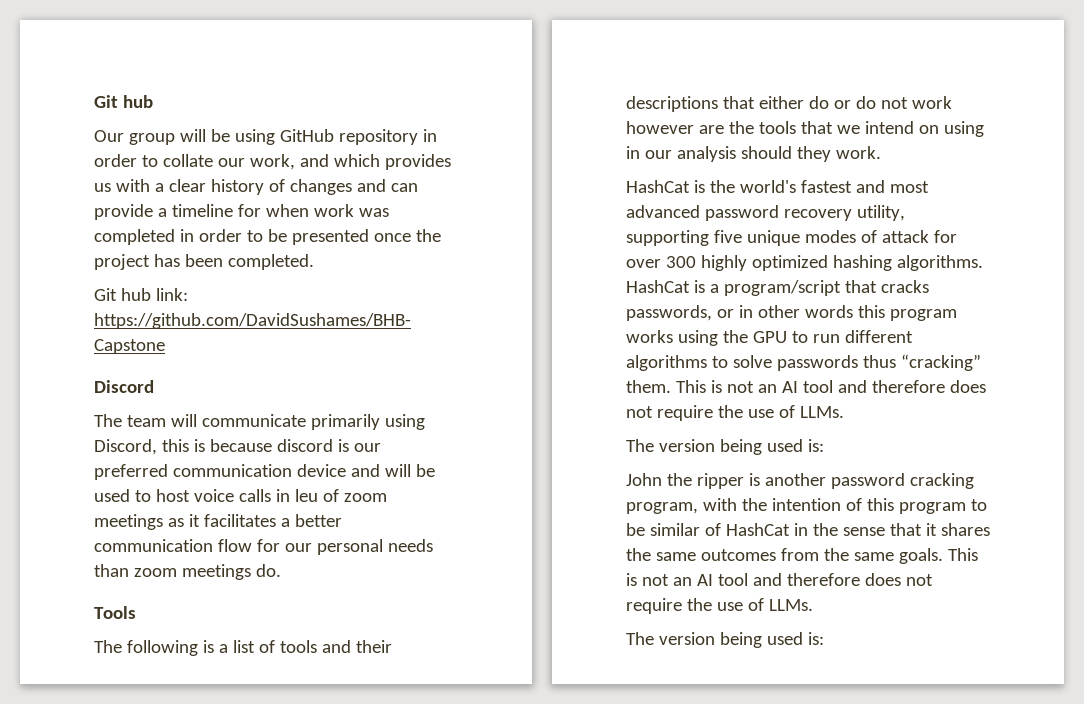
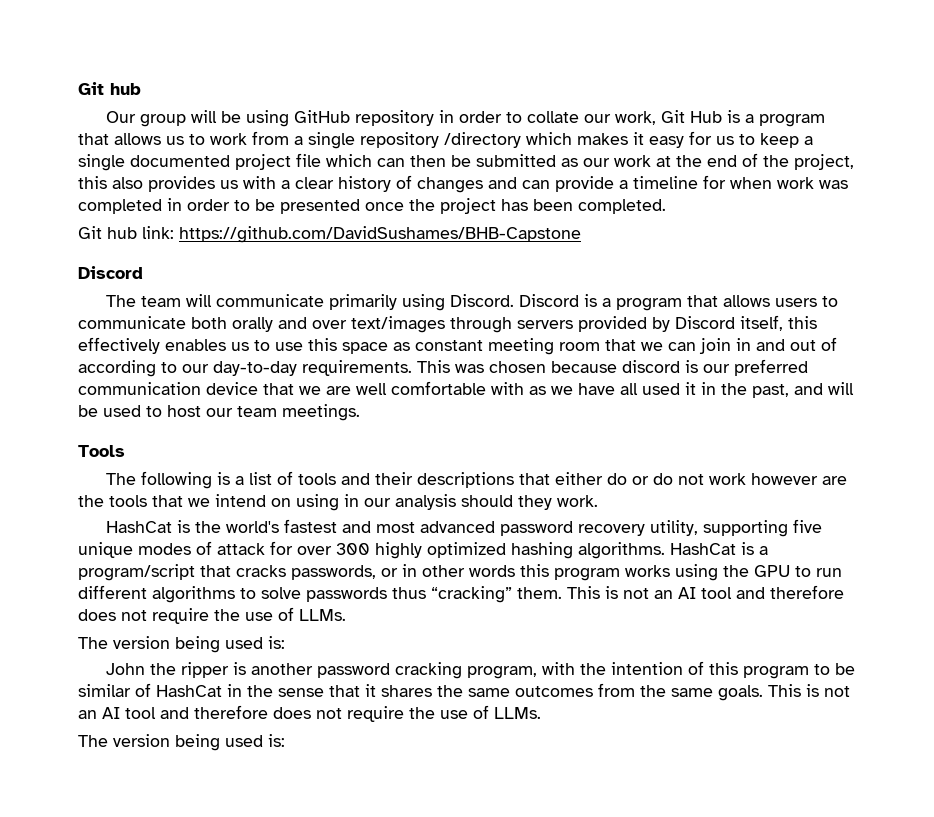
- Our group will be using GitHub repository in order to collate our work, and which provides us with a clear history of changes and can provide a timeline for when work was completed in order to be presented once the project has been completed.
+ Our group will be using GitHub repository in order to collate our work, Git Hub is a program that allows us to work from a single repository /directory which makes it easy for us to keep a single documented project file which can then be submitted as our work at the end of the project, this also provides us with a clear history of changes and can provide a timeline for when work was completed in order to be presented once the project has been completed.
- The team will communicate primarily using Discord, this is because discord is our preferred communication device and will be used to host voice calls in leu of zoom meetings as it facilitates a better communication flow for our personal needs than zoom meetings do.
+ The team will communicate primarily using Discord. Discord is a program that allows users to communicate both orally and over text/images through servers provided by Discord itself, this effectively enables us to use this space as constant meeting room that we can join in and out of according to our day-to-day requirements. This was chosen because discord is our preferred communication device that we are well comfortable with as we have all used it in the past, and will be used to host our team meetings.

